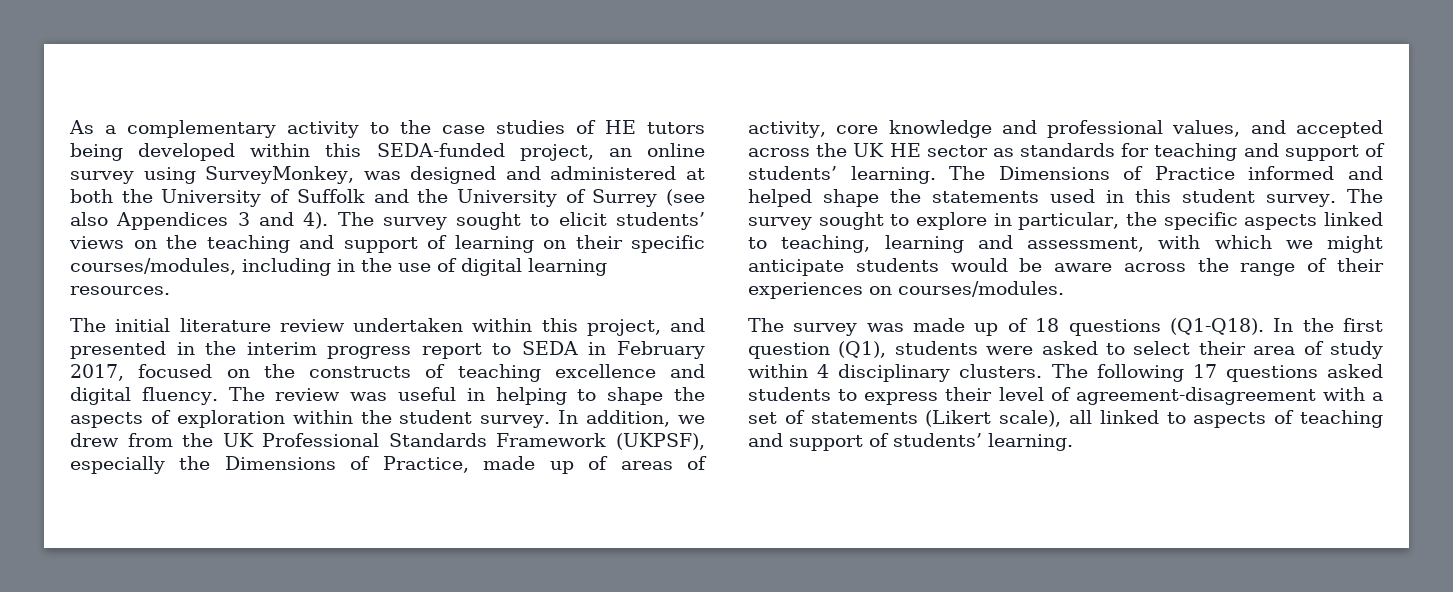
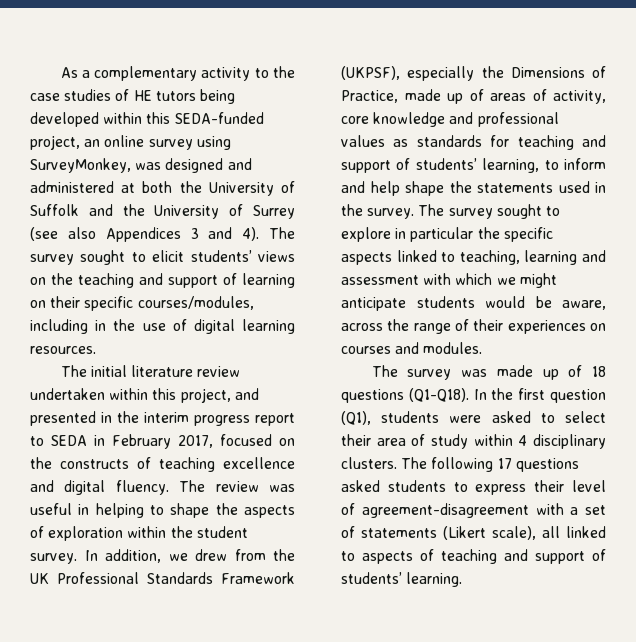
- In addition, we drew from the UK Professional Standards Framework (UKPSF), especially the Dimensions of Practice, made up of areas of activity, core knowledge and professional values, and accepted across the UK HE sector as standards for teaching and support of students’ learning. The Dimensions of Practice informed and helped shape the statements used in this student survey.
+ In addition, we drew from the UK Professional Standards Framework (UKPSF), especially the Dimensions of Practice, made up of areas of activity, core knowledge and professional values as standards for teaching and support of students’ learning, to inform and help shape the statements used in the survey.
- The survey sought to explore in particular, the specific aspects linked to teaching, learning and assessment, with which we might anticipate students would be aware across the range of their experiences on courses/modules.
+ The survey sought to explore in particular the specific aspects linked to teaching, learning and assessment with which we might anticipate students would be aware, across the range of their experiences on courses and modules.

